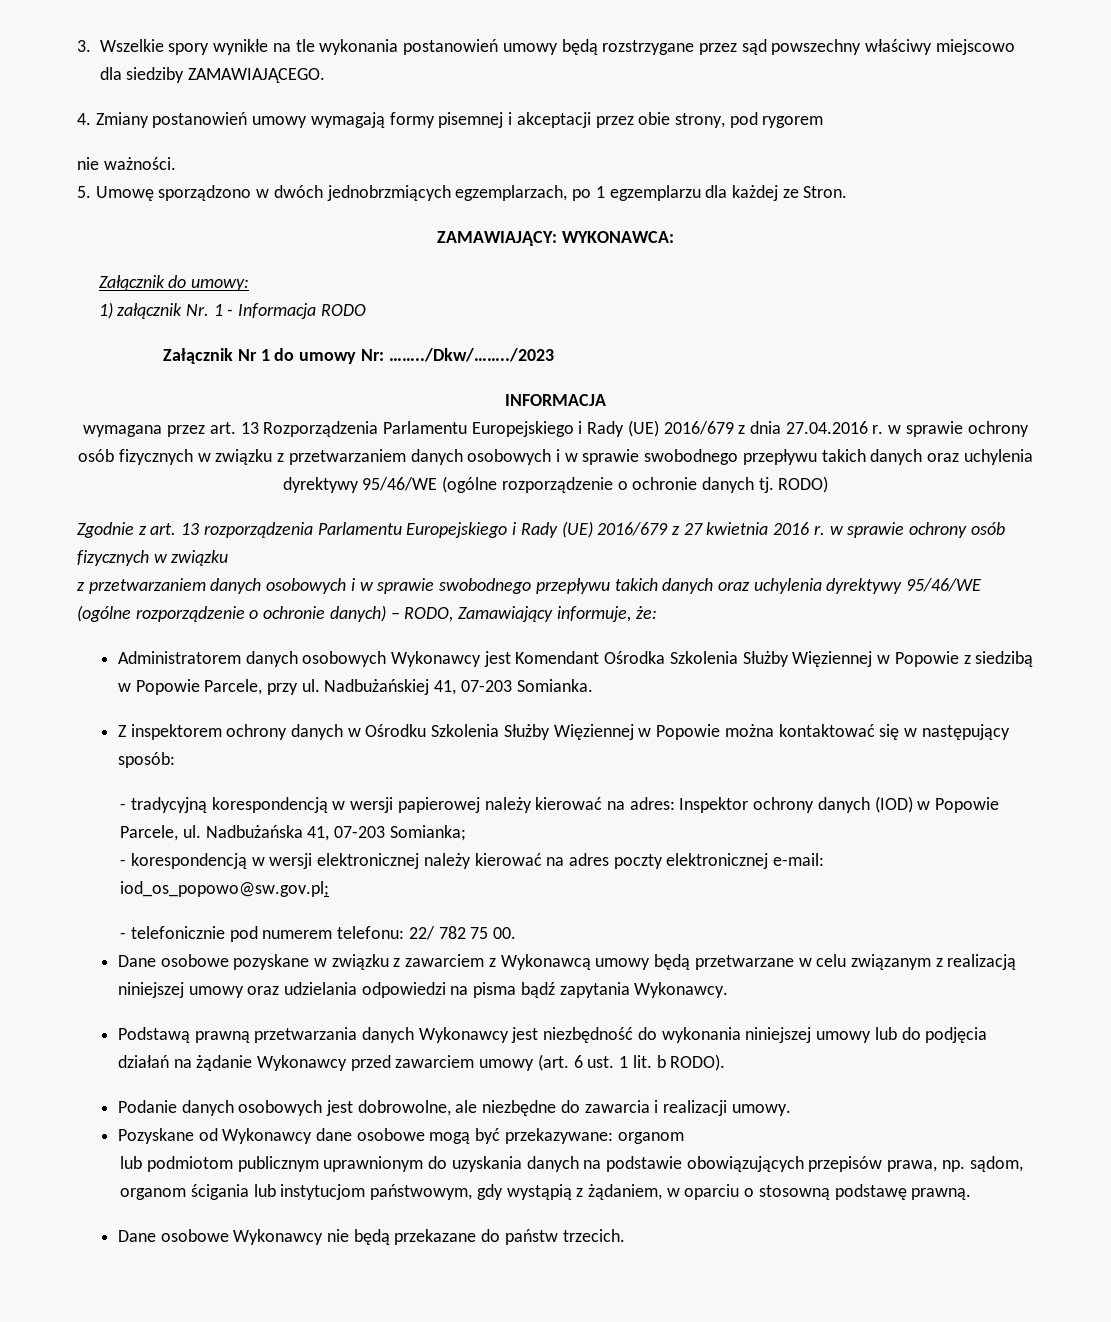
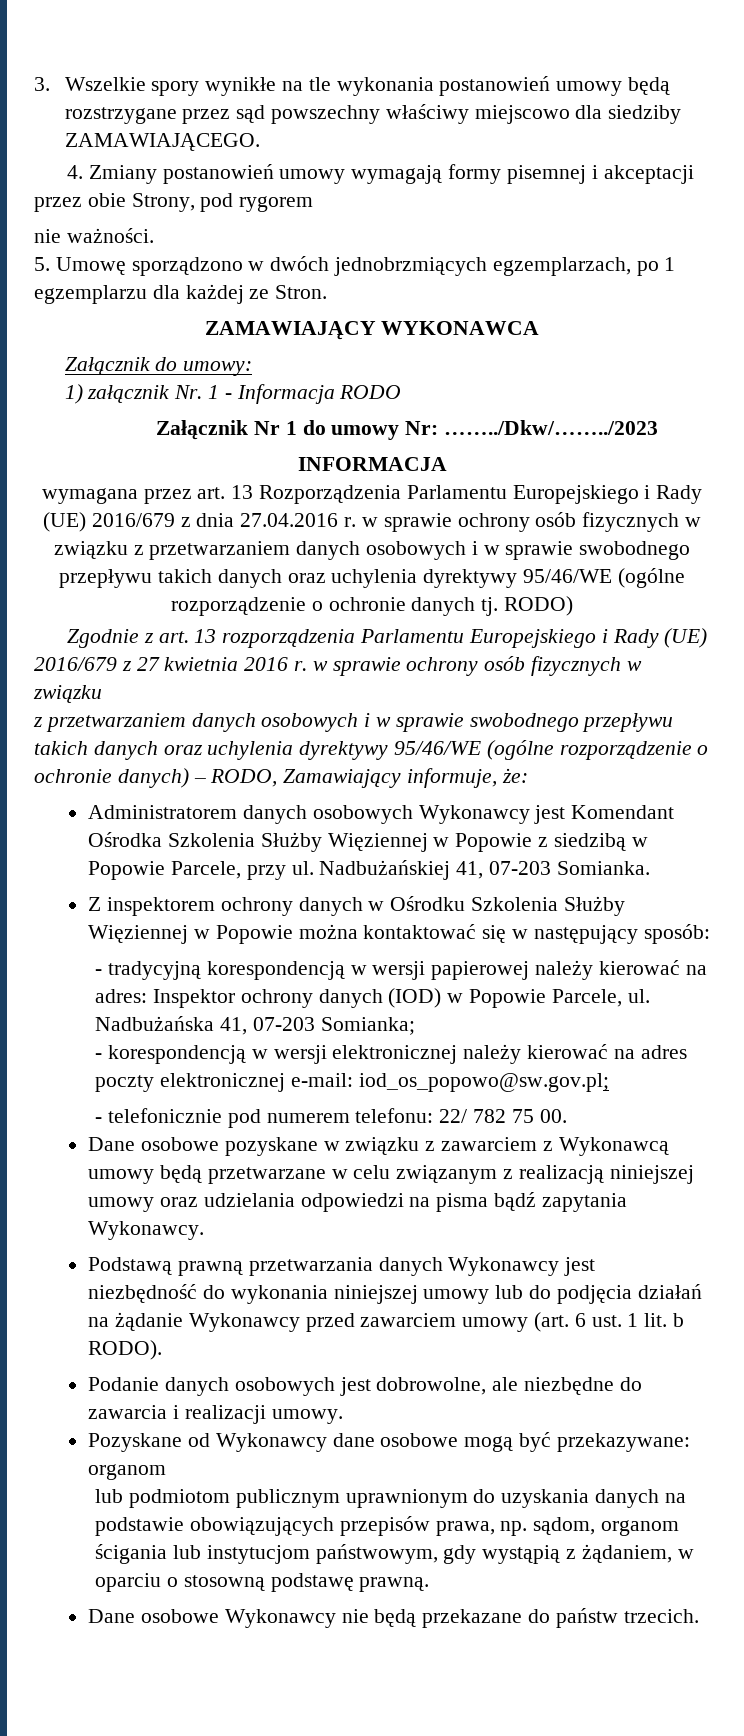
- 4. Zmiany postanowień umowy wymagają formy pisemnej i akceptacji przez obie strony, pod rygorem
+ 4. Zmiany postanowień umowy wymagają formy pisemnej i akceptacji przez obie Strony, pod rygorem
- ZAMAWIAJĄCY: WYKONAWCA:
+ ZAMAWIAJĄCY WYKONAWCA

